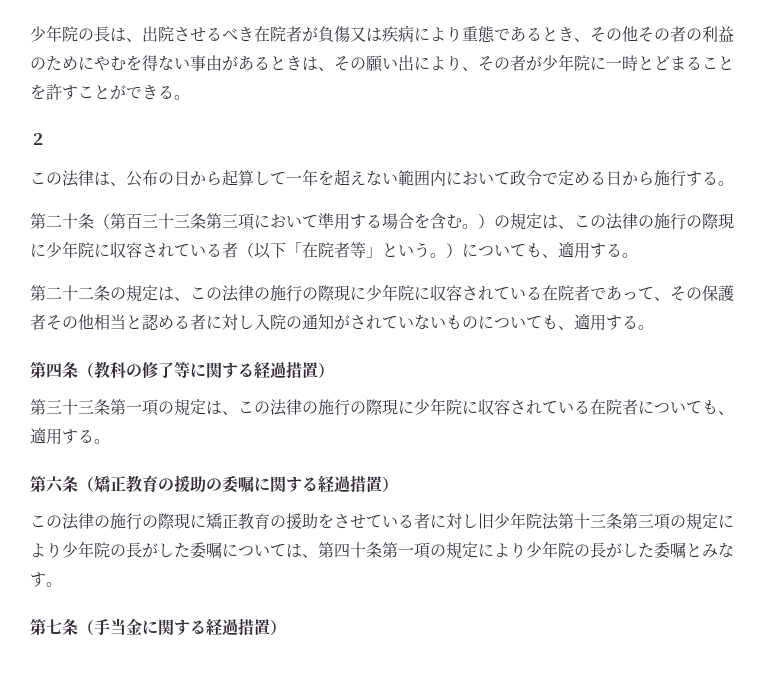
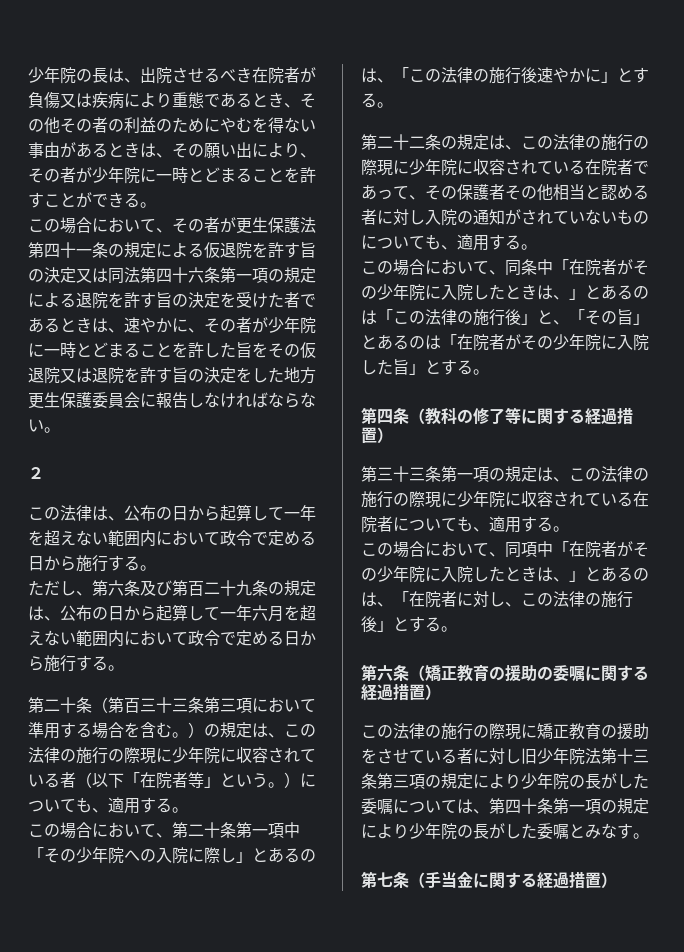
+ この場合において、その者が更生保護法第四十一条の規定による仮退院を許す旨の決定又は同法第四十六条第一項の規定による退院を許す旨の決定を受けた者であるときは、速やかに、その者が少年院に一時とどまることを許した旨をその仮退院又は退院を許す旨の決定をした地方更生保護委員会に報告しなければならない。
+ ただし、第六条及び第百二十九条の規定は、公布の日から起算して一年六月を超えない範囲内において政令で定める日から施行する。
+ この場合において、第二十条第一項中「その少年院への入院に際し」とあるのは、「この法律の施行後速やかに」とする。
+ この場合において、同条中「在院者がその少年院に入院したときは、」とあるのは「この法律の施行後」と、「その旨」とあるのは「在院者がその少年院に入院した旨」とする。
+ この場合において、同項中「在院者がその少年院に入院したときは、」とあるのは、「在院者に対し、この法律の施行後」とする。

